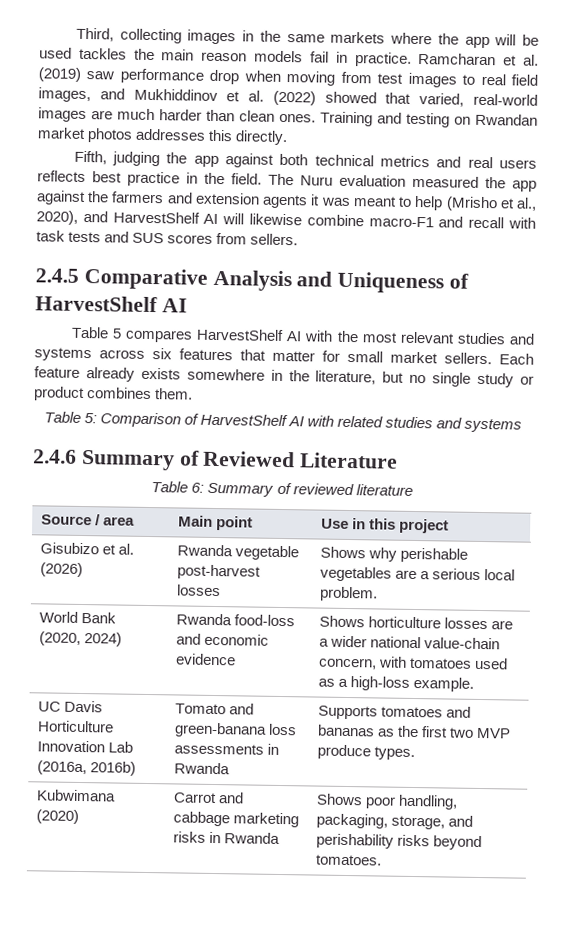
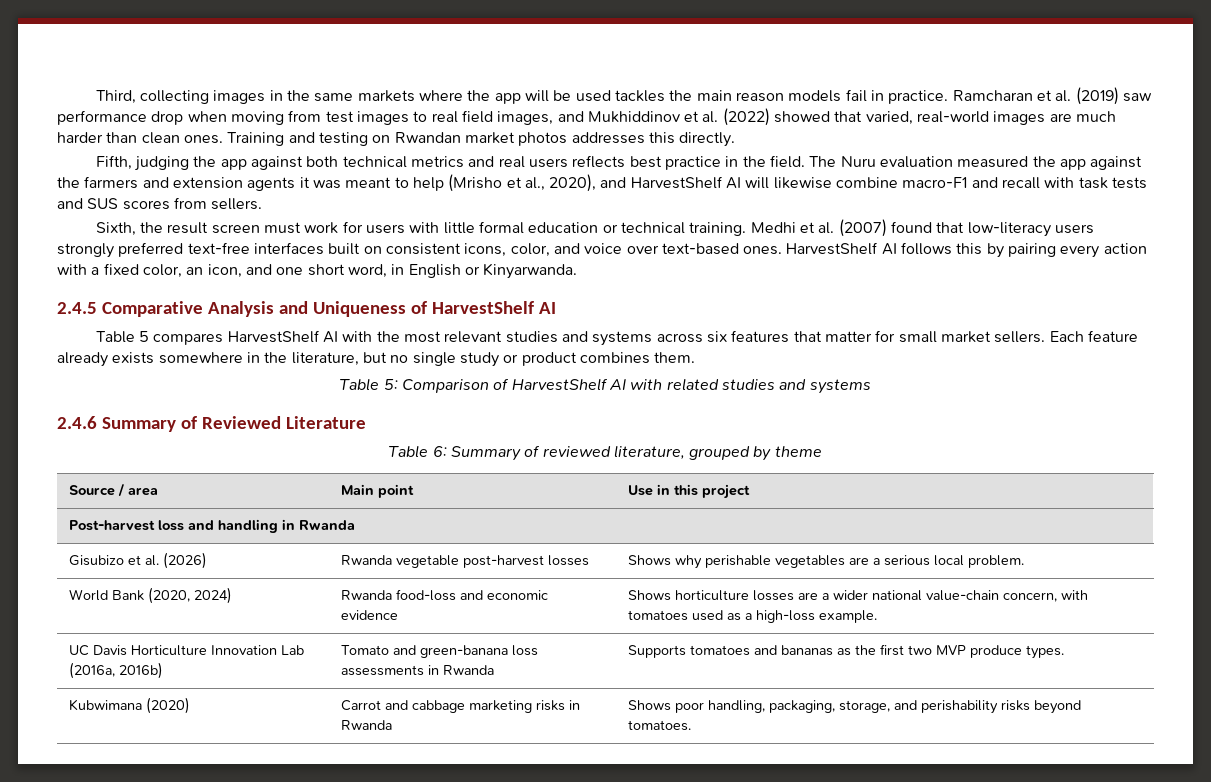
+ Sixth, the result screen must work for users with little formal education or technical training. Medhi et al. (2007) found that low-literacy users strongly preferred text-free interfaces built on consistent icons, color, and voice over text-based ones. HarvestShelf AI follows this by pairing every action with a fixed color, an icon, and one short word, in English or Kinyarwanda.
- Table 6: Summary of reviewed literature
+ Table 6: Summary of reviewed literature, grouped by theme
+ Post-harvest loss and handling in Rwanda

